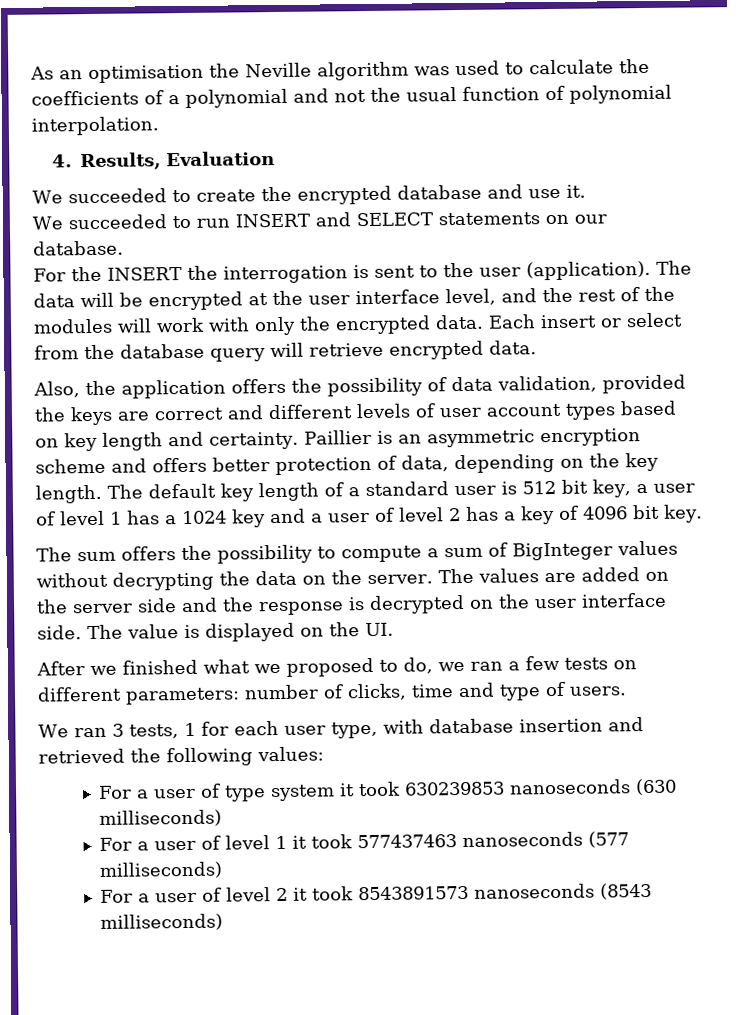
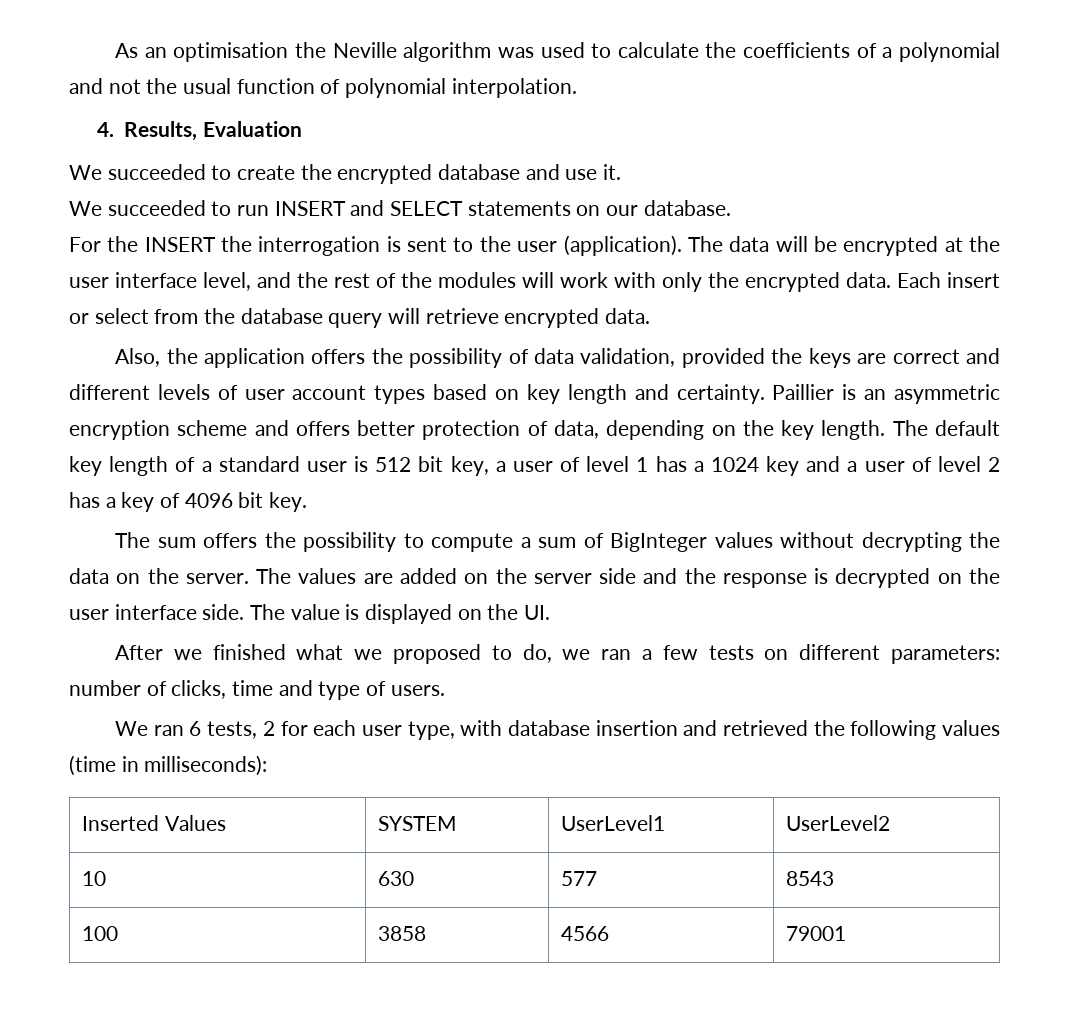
- We ran 3 tests, 1 for each user type, with database insertion and retrieved the following values:
- For a user of type system it took 630239853 nanoseconds (630 milliseconds)
- For a user of level 1 it took 577437463 nanoseconds (577 milliseconds)
- For a user of level 2 it took 8543891573 nanoseconds (8543 milliseconds)
+ We ran 6 tests, 2 for each user type, with database insertion and retrieved the following values (time in milliseconds):
+ Inserted Values | SYSTEM | UserLevel1 | UserLevel2
+ 10 | 630 | 577 | 8543
+ 100 | 3858 | 4566 | 79001

